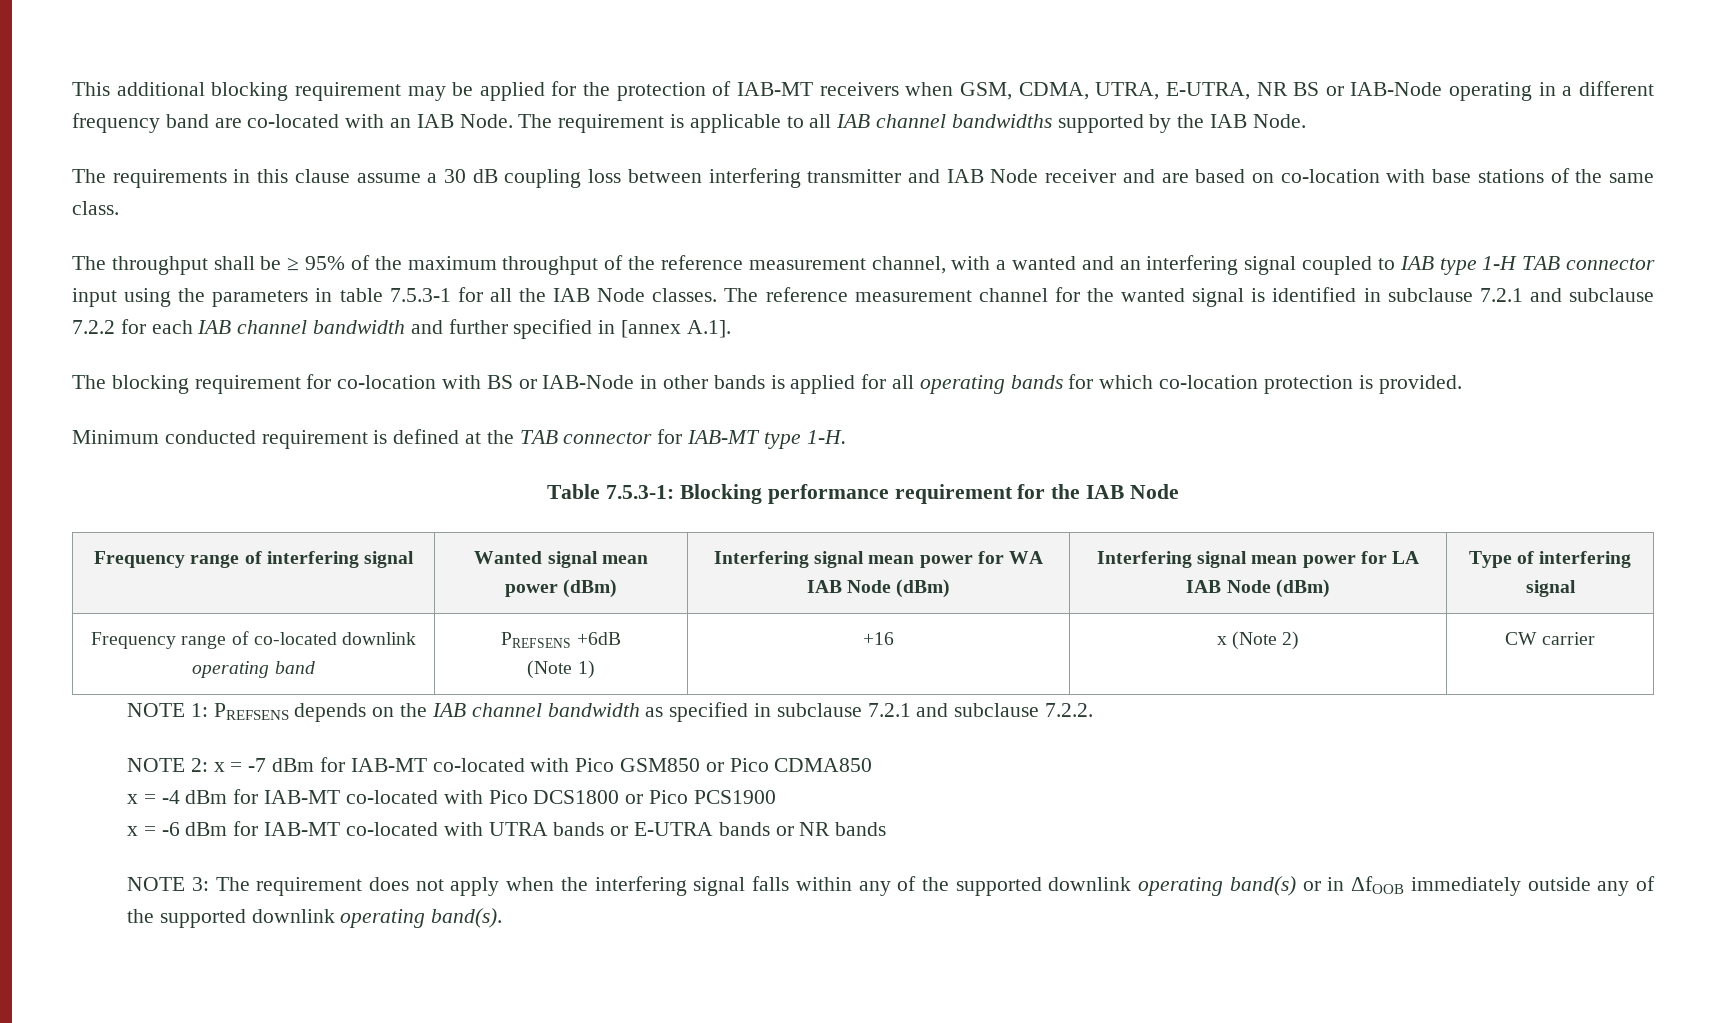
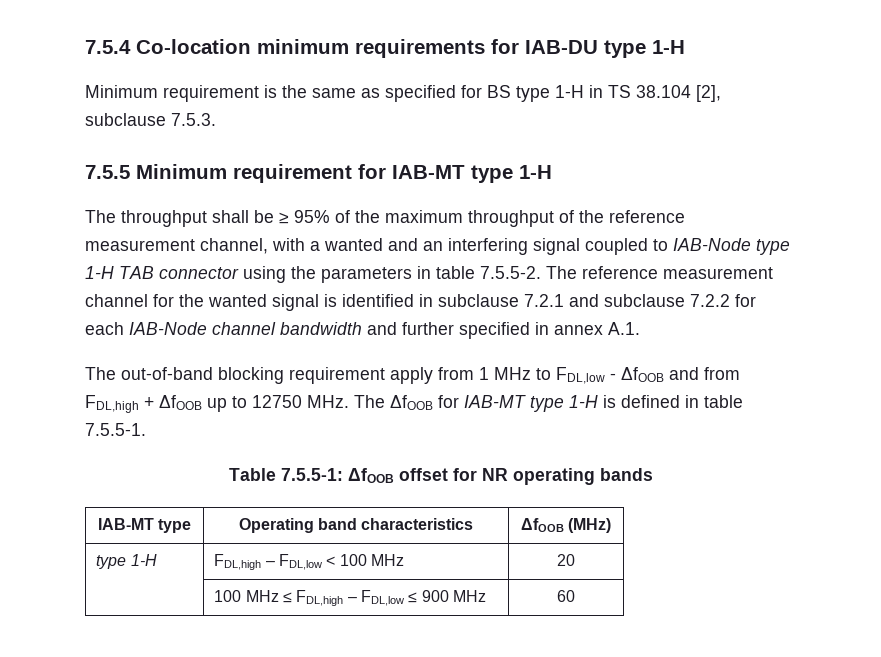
- This additional blocking requirement may be applied for the protection of IAB-MT receivers when GSM, CDMA, UTRA, E-UTRA, NR BS or IAB-Node operating in a different frequency band are co-located with an IAB Node. The requirement is applicable to all IAB channel bandwidths supported by the IAB Node.
- The requirements in this clause assume a 30 dB coupling loss between interfering transmitter and IAB Node receiver and are based on co-location with base stations of the same class.
+ 7.5.4 Co-location minimum requirements for IAB-DU type 1-H
+ Minimum requirement is the same as specified for BS type 1-H in TS 38.104 [2], subclause 7.5.3.
+ 7.5.5 Minimum requirement for IAB-MT type 1-H
- The throughput shall be ≥ 95% of the maximum throughput of the reference measurement channel, with a wanted and an interfering signal coupled to IAB type 1-H TAB connector input using the parameters in table 7.5.3-1 for all the IAB Node classes. The reference measurement channel for the wanted signal is identified in subclause 7.2.1 and subclause 7.2.2 for each IAB channel bandwidth and further specified in [annex A.1].
- The blocking requirement for co-location with BS or IAB-Node in other bands is applied for all operating bands for which co-location protection is provided.
- Minimum conducted requirement is defined at the TAB connector for IAB-MT type 1-H.
- Table 7.5.3-1: Blocking performance requirement for the IAB Node
- Frequency range of interfering signal | Wanted signal mean power (dBm) | Interfering signal mean power for WA IAB Node (dBm) | Interfering signal mean power for LA IAB Node (dBm) | Type of interfering signal
- Frequency range of co-located downlink operating band | PREFSENS +6dB
- (Note 1) | +16 | x (Note 2) | CW carrier
- NOTE 1: PREFSENS depends on the IAB channel bandwidth as specified in subclause 7.2.1 and subclause 7.2.2.
- NOTE 2: x = -7 dBm for IAB-MT co-located with Pico GSM850 or Pico CDMA850
- x = -4 dBm for IAB-MT co-located with Pico DCS1800 or Pico PCS1900
- x = -6 dBm for IAB-MT co-located with UTRA bands or E-UTRA bands or NR bands
- NOTE 3: The requirement does not apply when the interfering signal falls within any of the supported downlink operating band(s) or in ΔfOOB immediately outside any of the supported downlink operating band(s).
+ The throughput shall be ≥ 95% of the maximum throughput of the reference measurement channel, with a wanted and an interfering signal coupled to IAB-Node type 1-H TAB connector using the parameters in table 7.5.5-2. The reference measurement channel for the wanted signal is identified in subclause 7.2.1 and subclause 7.2.2 for each IAB-Node channel bandwidth and further specified in annex A.1.
+ The out-of-band blocking requirement apply from 1 MHz to FDL,low - ΔfOOB and from FDL,high + ΔfOOB up to 12750 MHz. The ΔfOOB for IAB-MT type 1-H is defined in table 7.5.5-1.
+ Table 7.5.5-1: ΔfOOB offset for NR operating bands
+ IAB-MT type | Operating band characteristics | ΔfOOB (MHz)
+ type 1-H | FDL,high – FDL,low < 100 MHz | 20
+ | 100 MHz ≤ FDL,high – FDL,low ≤ 900 MHz | 60

